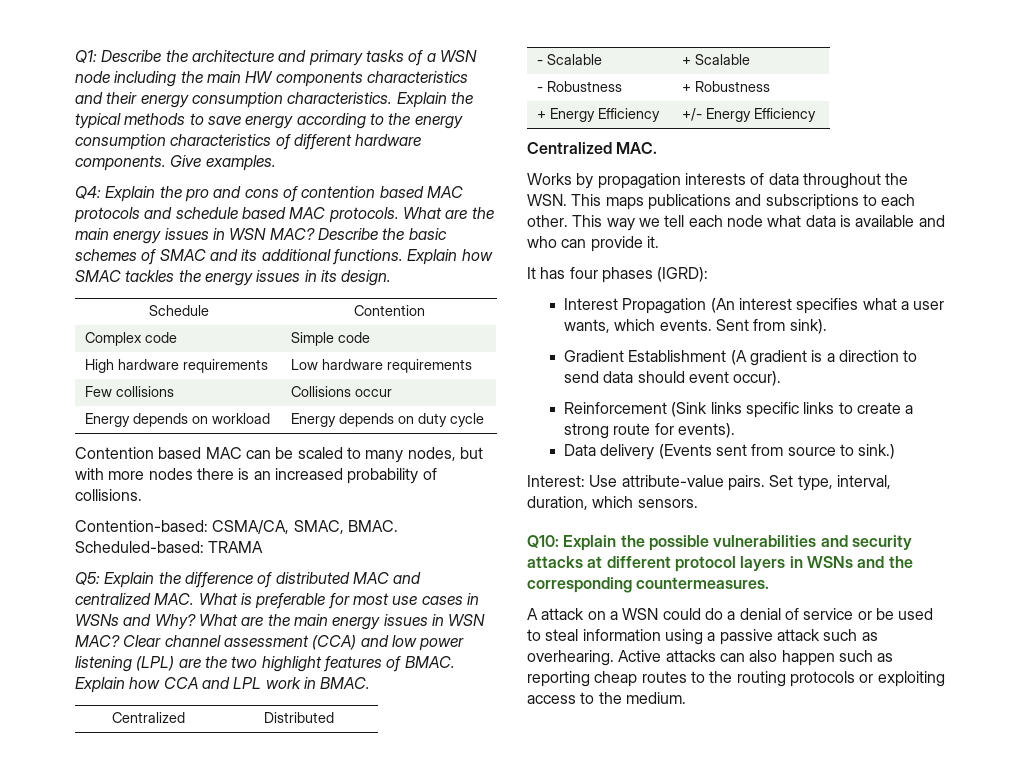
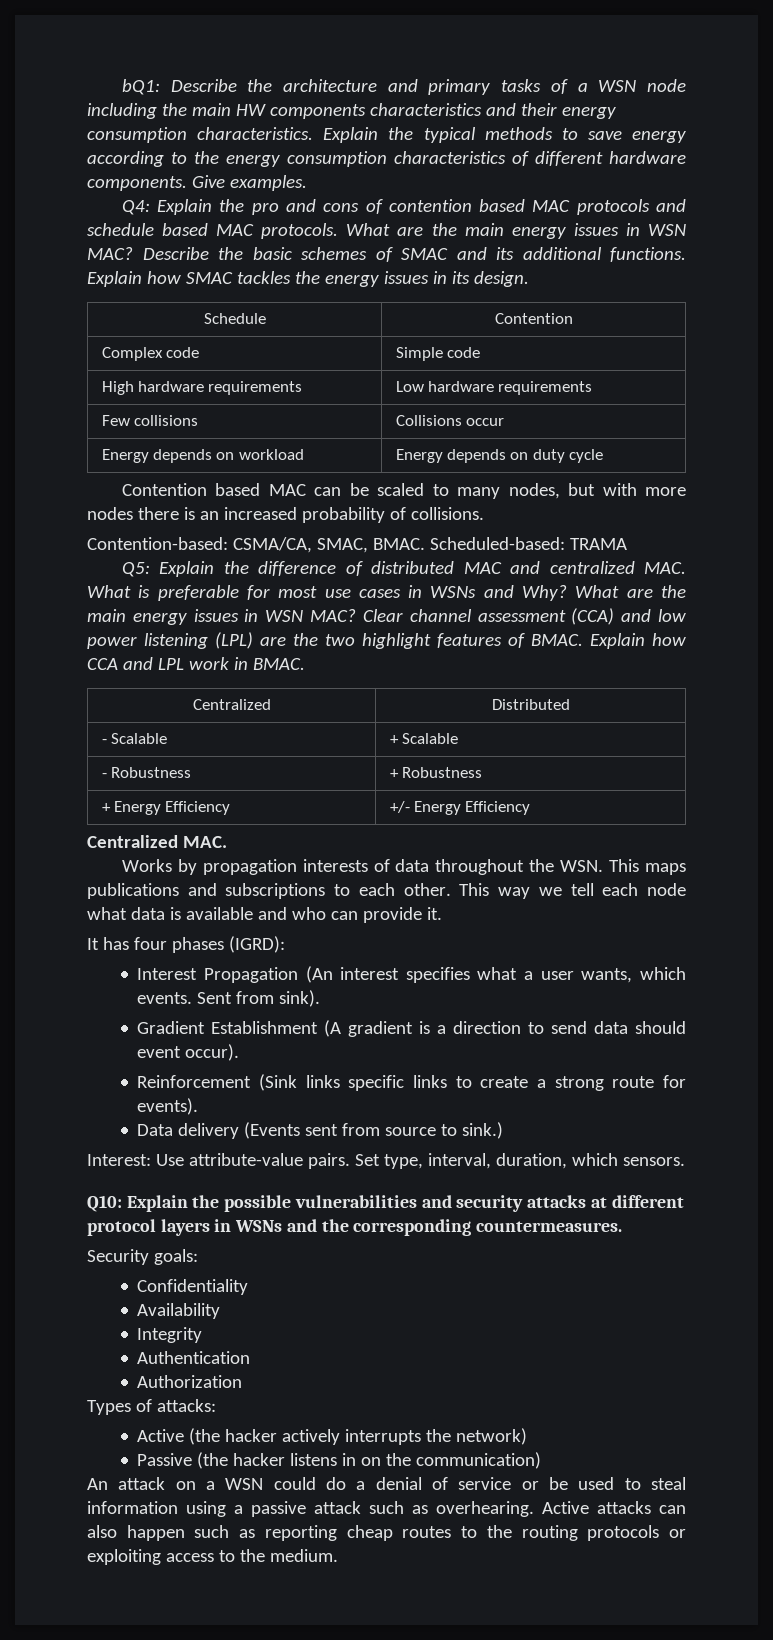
- Q1: Describe the architecture and primary tasks of a WSN node including the main HW components characteristics and their energy consumption characteristics.
+ bQ1: Describe the architecture and primary tasks of a WSN node including the main HW components characteristics and their energy consumption characteristics.
- A attack on a WSN could do a denial of service or be used to steal information using a passive attack such as overhearing.
+ Security goals:
+ Confidentiality
+ Availability
+ Integrity
+ Authentication
+ Authorization
+ Types of attacks:
+ Active (the hacker actively interrupts the network)
+ Passive (the hacker listens in on the communication)
+ An attack on a WSN could do a denial of service or be used to steal information using a passive attack such as overhearing.

